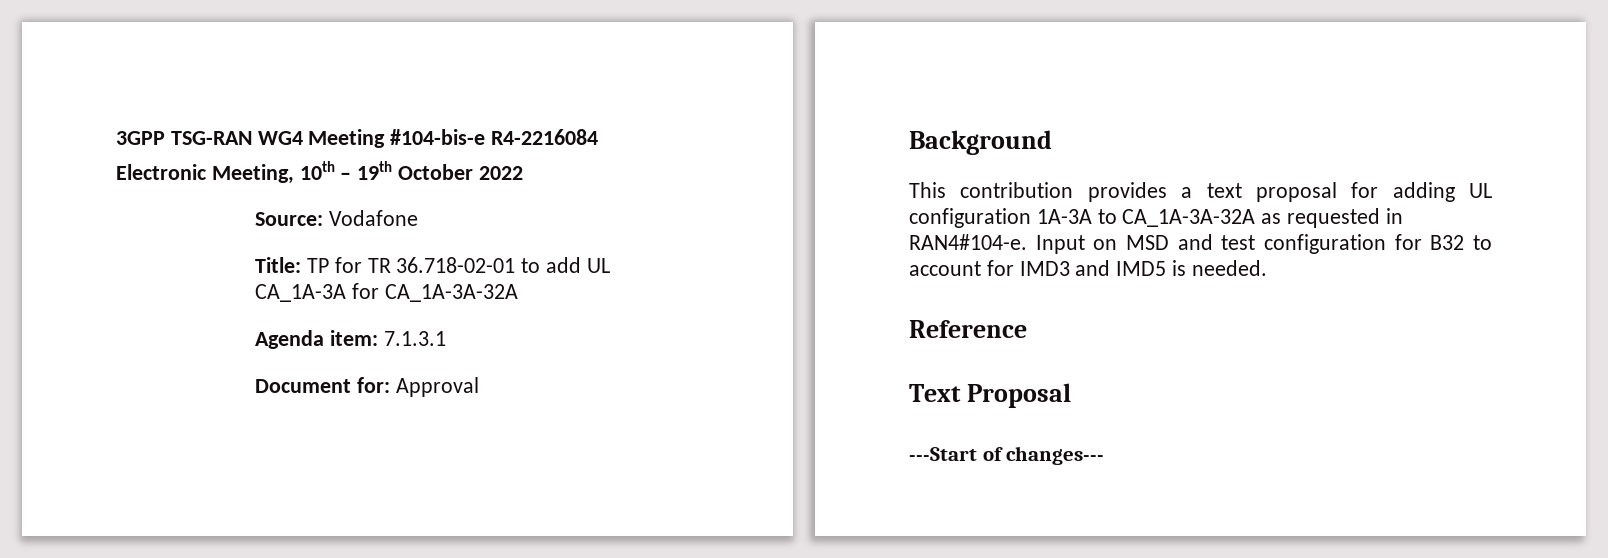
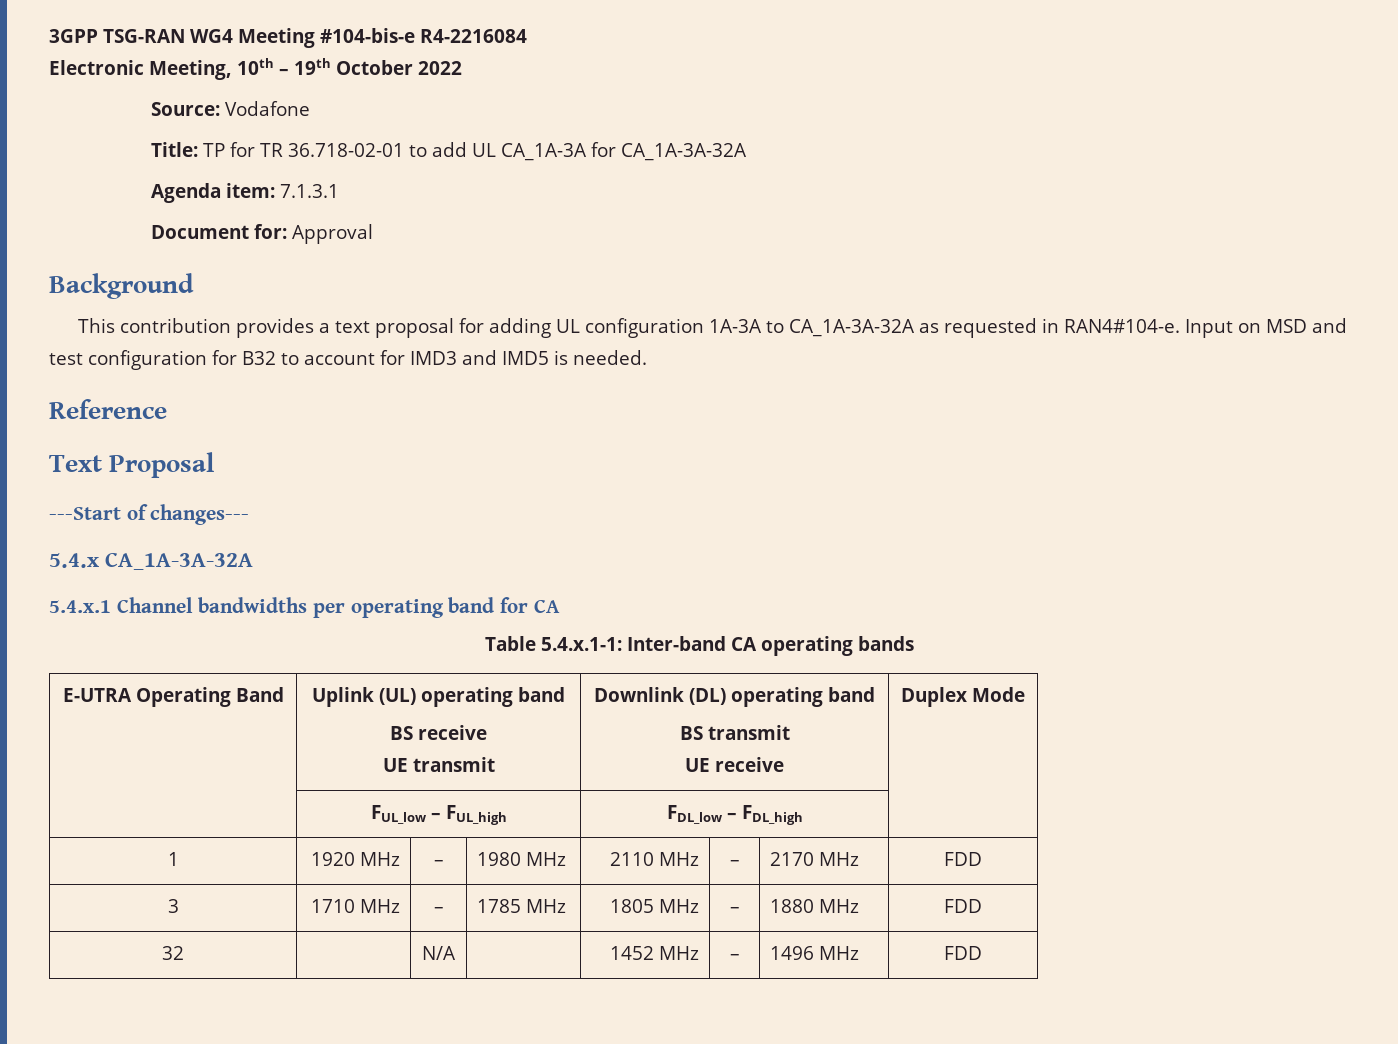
+ 5.4.x CA_1A-3A-32A
+ 5.4.x.1 Channel bandwidths per operating band for CA
+ Table 5.4.x.1-1: Inter-band CA operating bands
+ E-UTRA Operating Band | Uplink (UL) operating band
+ BS receive
+ UE transmit | Downlink (DL) operating band
+ BS transmit
+ UE receive | Duplex Mode
+ | FUL_low – FUL_high | FDL_low – FDL_high |
+ 1 | 1920 MHz | – | 1980 MHz | 2110 MHz | – | 2170 MHz | FDD
+ 3 | 1710 MHz | – | 1785 MHz | 1805 MHz | – | 1880 MHz | FDD
+ 32 | | N/A | | 1452 MHz | – | 1496 MHz | FDD

